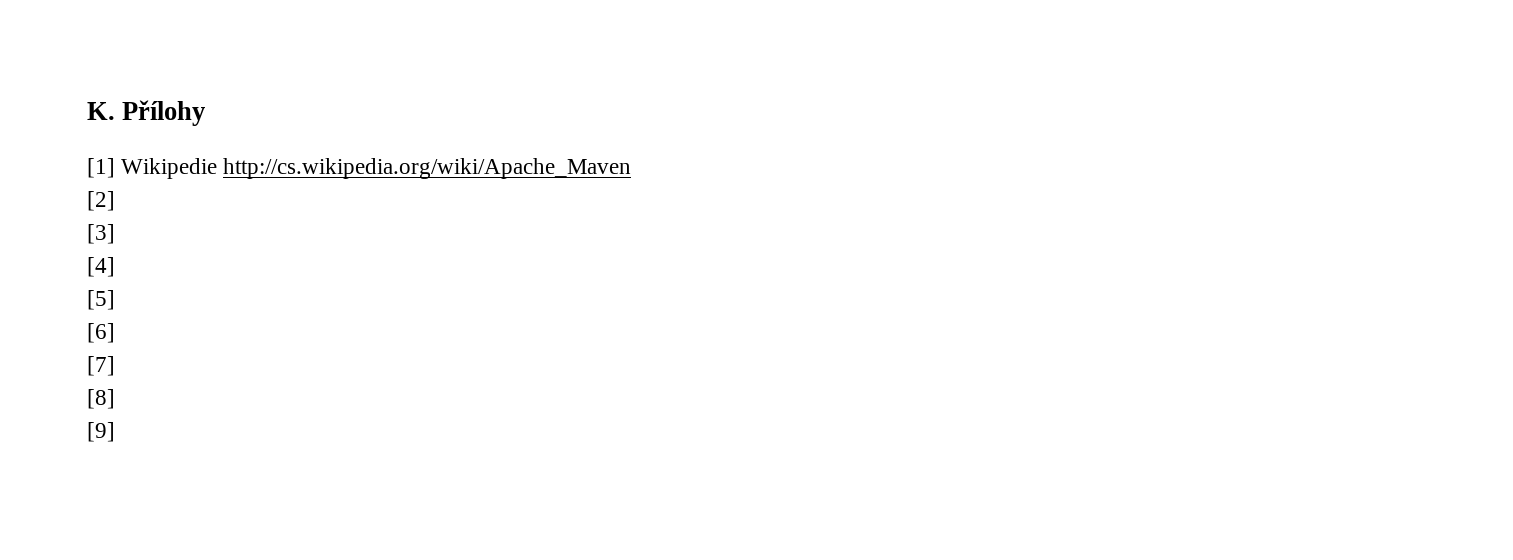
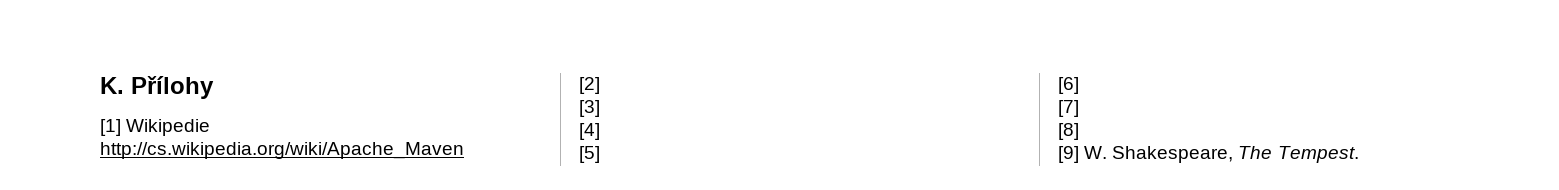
- [9]
+ [9] W. Shakespeare, The Tempest.

